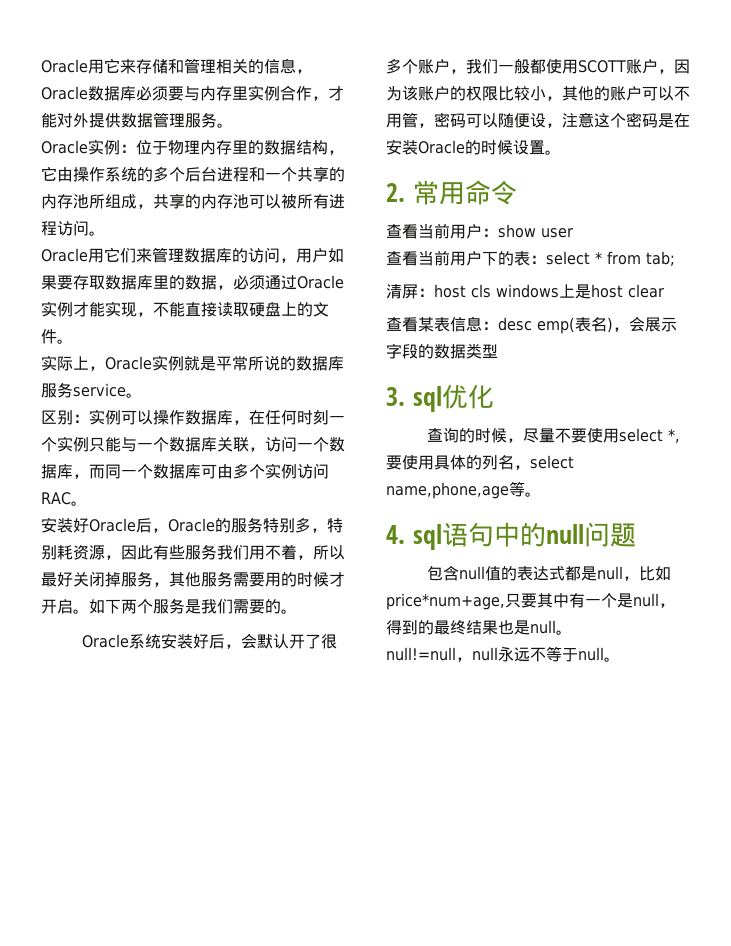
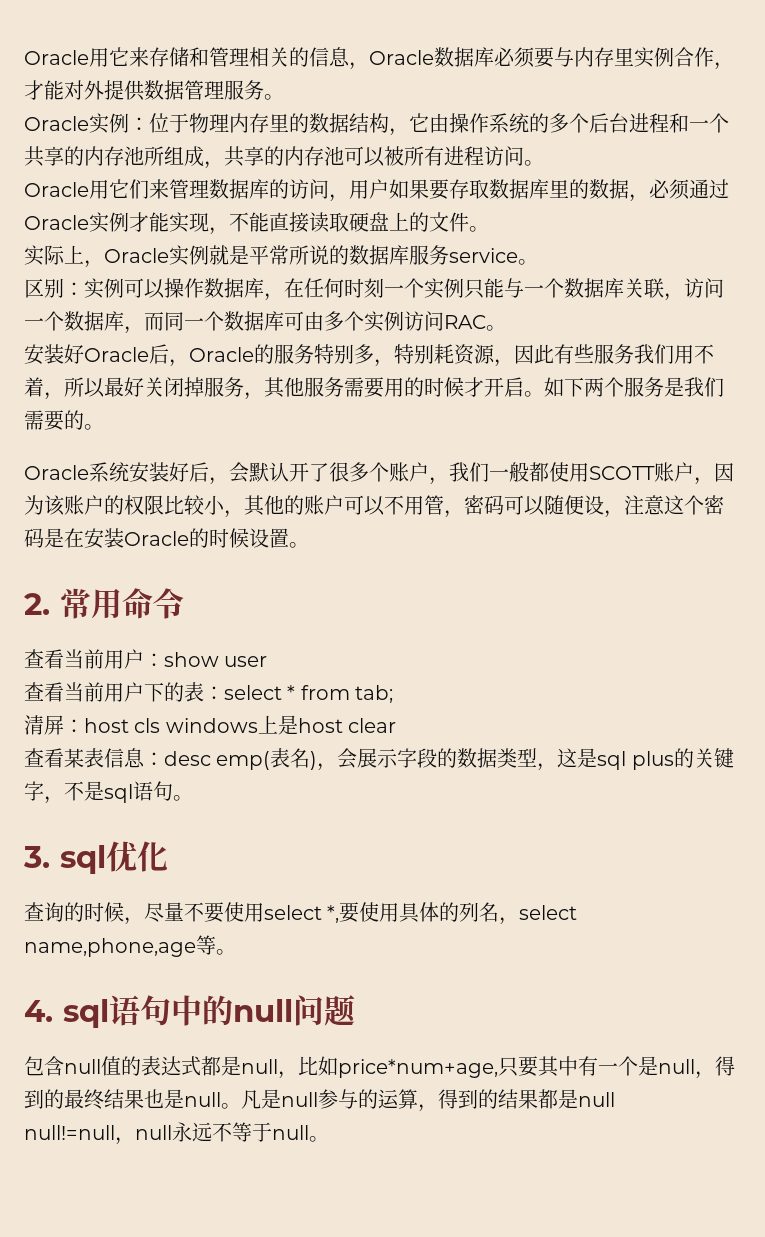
- 查看某表信息：desc emp(表名)，会展示字段的数据类型
+ 查看某表信息：desc emp(表名)，会展示字段的数据类型，这是sql plus的关键字，不是sql语句。
+ 凡是null参与的运算，得到的结果都是null

